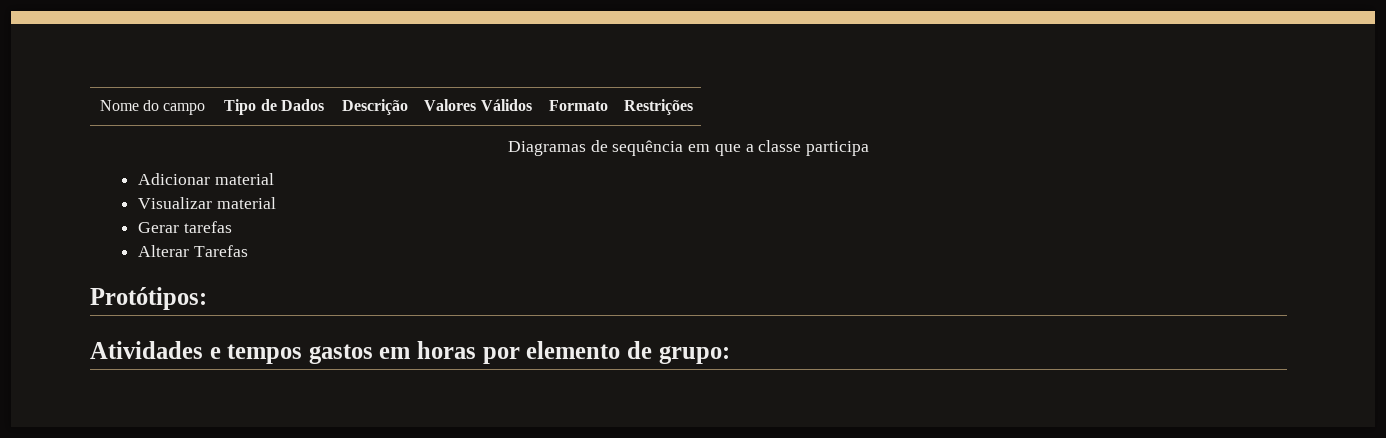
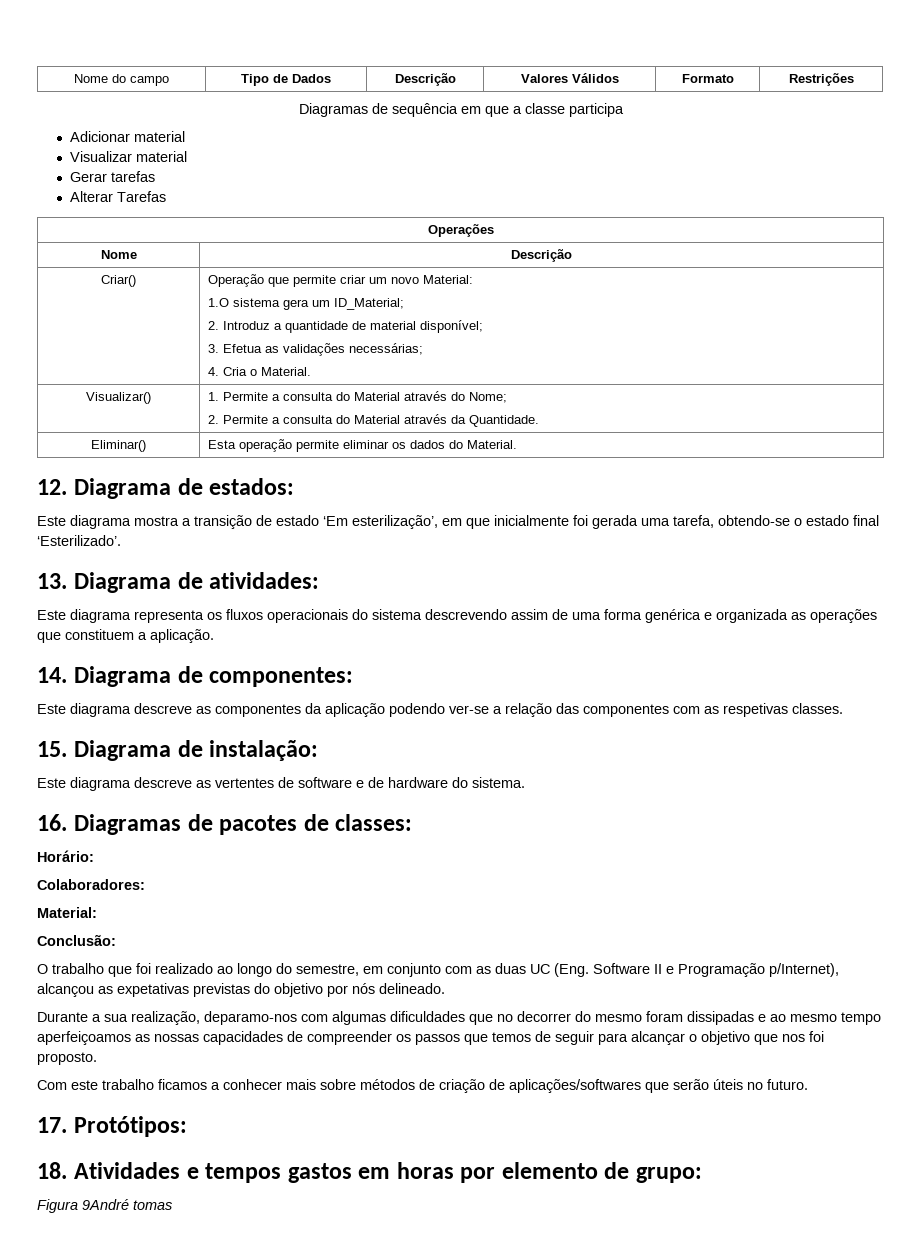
- Protótipos:
+ Operações
+ Nome | Descrição
+ Criar() | Operação que permite criar um novo Material:
+ 1.O sistema gera um ID_Material;
+ 2. Introduz a quantidade de material disponível;
+ 3. Efetua as validações necessárias;
+ 4. Cria o Material.
+ Visualizar() | 1. Permite a consulta do Material através do Nome;
+ 2. Permite a consulta do Material através da Quantidade.
+ Eliminar() | Esta operação permite eliminar os dados do Material.
+ 12. Diagrama de estados:
+ Este diagrama mostra a transição de estado ‘Em esterilização’, em que inicialmente foi gerada uma tarefa, obtendo-se o estado final ‘Esterilizado’.
+ 13. Diagrama de atividades:
+ Este diagrama representa os fluxos operacionais do sistema descrevendo assim de uma forma genérica e organizada as operações que constituem a aplicação.
+ 14. Diagrama de componentes:
+ Este diagrama descreve as componentes da aplicação podendo ver-se a relação das componentes com as respetivas classes.
+ 15. Diagrama de instalação:
+ Este diagrama descreve as vertentes de software e de hardware do sistema.
+ 16. Diagramas de pacotes de classes:
+ Horário:
+ Colaboradores:
+ Material:
+ Conclusão:
+ O trabalho que foi realizado ao longo do semestre, em conjunto com as duas UC (Eng. Software II e Programação p/Internet), alcançou as expetativas previstas do objetivo por nós delineado.
+ Durante a sua realização, deparamo-nos com algumas dificuldades que no decorrer do mesmo foram dissipadas e ao mesmo tempo aperfeiçoamos as nossas capacidades de compreender os passos que temos de seguir para alcançar o objetivo que nos foi proposto.
+ Com este trabalho ficamos a conhecer mais sobre métodos de criação de aplicações/softwares que serão úteis no futuro.
+ 17. Protótipos:
- Atividades e tempos gastos em horas por elemento de grupo:
+ 18. Atividades e tempos gastos em horas por elemento de grupo:
+ Figura 9André tomas

